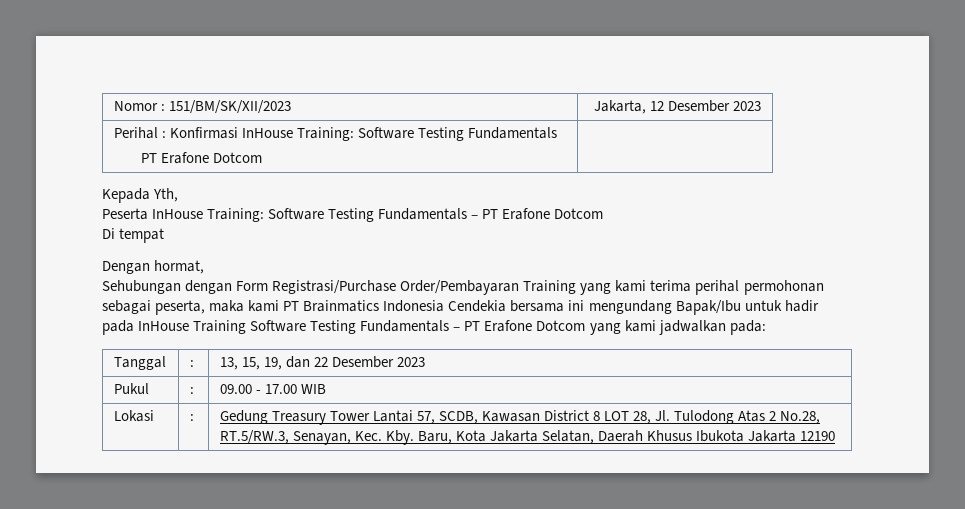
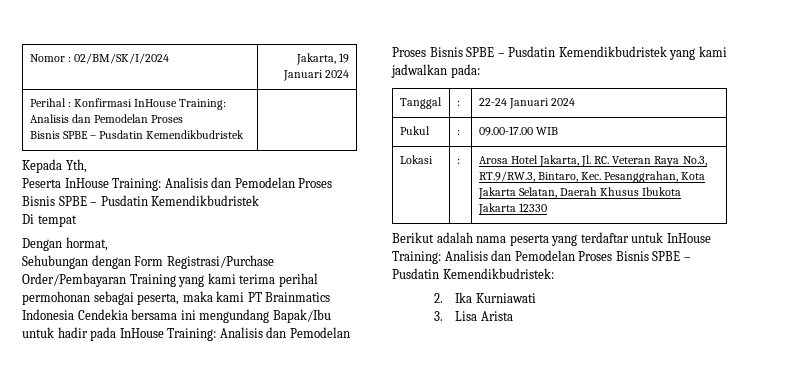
- Nomor : 151/BM/SK/XII/2023 | Jakarta, 12 Desember 2023
+ Nomor : 02/BM/SK/I/2024 | Jakarta, 19 Januari 2024
- Perihal : Konfirmasi InHouse Training: Software Testing Fundamentals
- PT Erafone Dotcom |
+ Perihal : Konfirmasi InHouse Training: Analisis dan Pemodelan Proses
+ Bisnis SPBE – Pusdatin Kemendikbudristek |
- Peserta InHouse Training: Software Testing Fundamentals – PT Erafone Dotcom
+ Peserta InHouse Training: Analisis dan Pemodelan Proses Bisnis SPBE – Pusdatin Kemendikbudristek
- Sehubungan dengan Form Registrasi/Purchase Order/Pembayaran Training yang kami terima perihal permohonan sebagai peserta, maka kami PT Brainmatics Indonesia Cendekia bersama ini mengundang Bapak/Ibu untuk hadir pada InHouse Training Software Testing Fundamentals – PT Erafone Dotcom yang kami jadwalkan pada:
+ Sehubungan dengan Form Registrasi/Purchase Order/Pembayaran Training yang kami terima perihal permohonan sebagai peserta, maka kami PT Brainmatics Indonesia Cendekia bersama ini mengundang Bapak/Ibu untuk hadir pada InHouse Training: Analisis dan Pemodelan Proses Bisnis SPBE – Pusdatin Kemendikbudristek yang kami jadwalkan pada:
- Tanggal | : | 13, 15, 19, dan 22 Desember 2023
+ Tanggal | : | 22-24 Januari 2024
- Pukul | : | 09.00 - 17.00 WIB
+ Pukul | : | 09.00-17.00 WIB
- Lokasi | : | Gedung Treasury Tower Lantai 57, SCDB, Kawasan District 8 LOT 28, Jl. Tulodong Atas 2 No.28, RT.5/RW.3, Senayan, Kec. Kby. Baru, Kota Jakarta Selatan, Daerah Khusus Ibukota Jakarta 12190
+ Lokasi | : | Arosa Hotel Jakarta, Jl. RC. Veteran Raya No.3, RT.9/RW.3, Bintaro, Kec. Pesanggrahan, Kota Jakarta Selatan, Daerah Khusus Ibukota Jakarta 12330
+ Berikut adalah nama peserta yang terdaftar untuk InHouse Training: Analisis dan Pemodelan Proses Bisnis SPBE – Pusdatin Kemendikbudristek:
+ 2. Ika Kurniawati
+ 3. Lisa Arista

